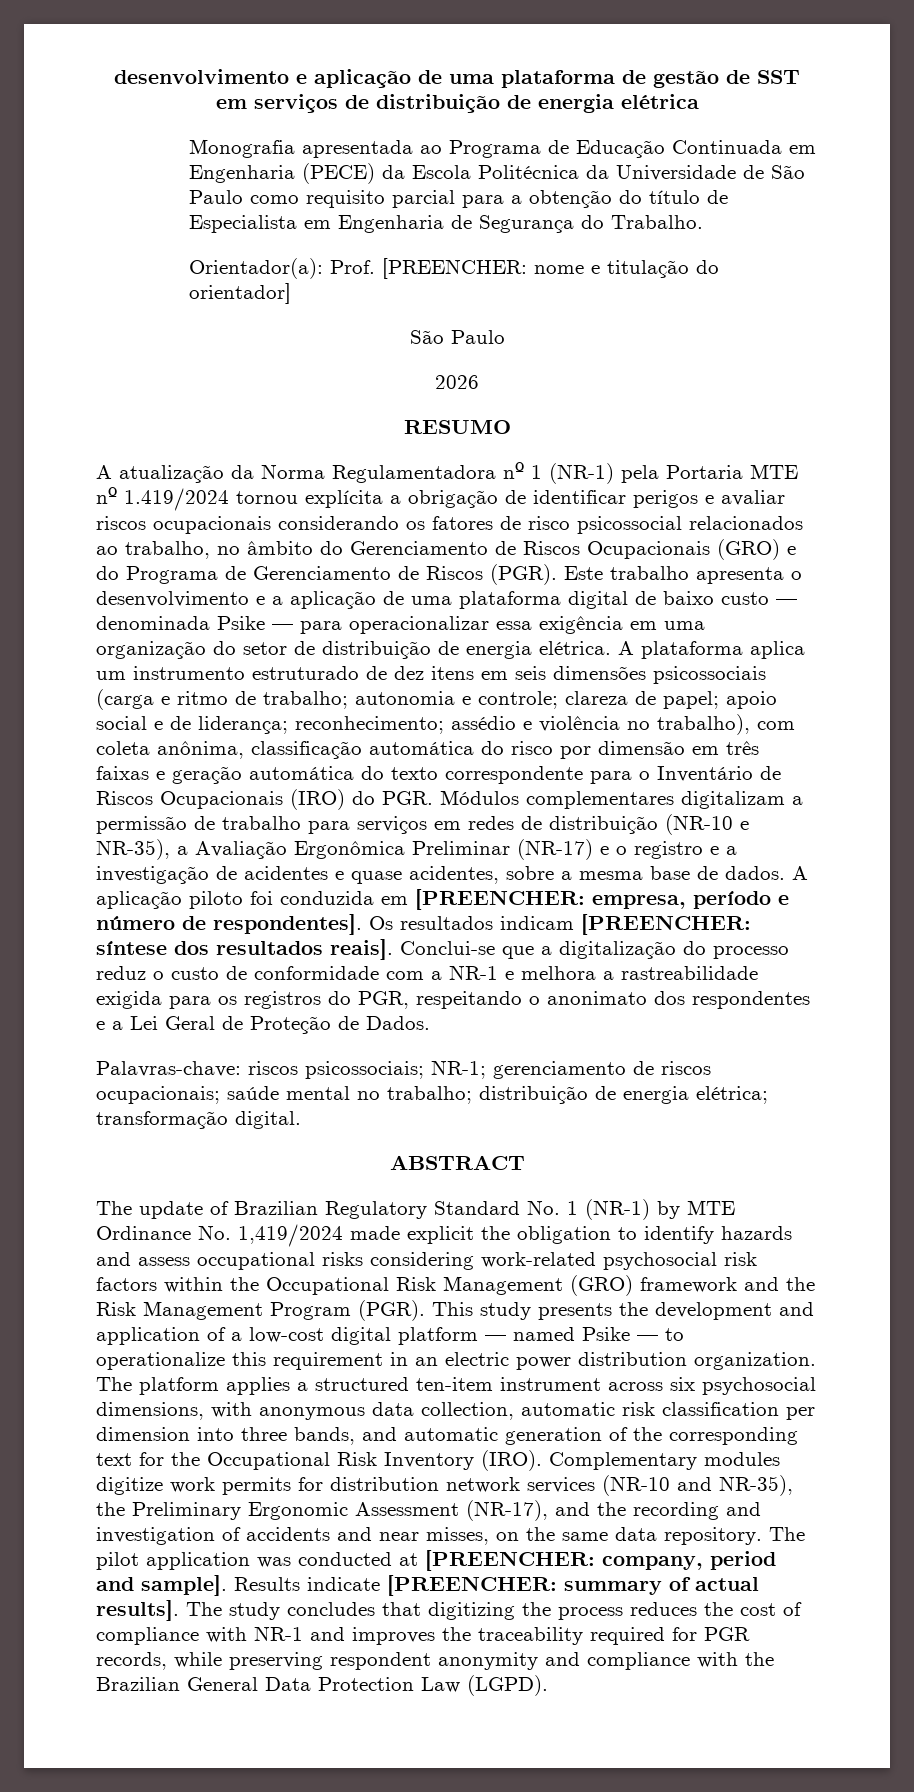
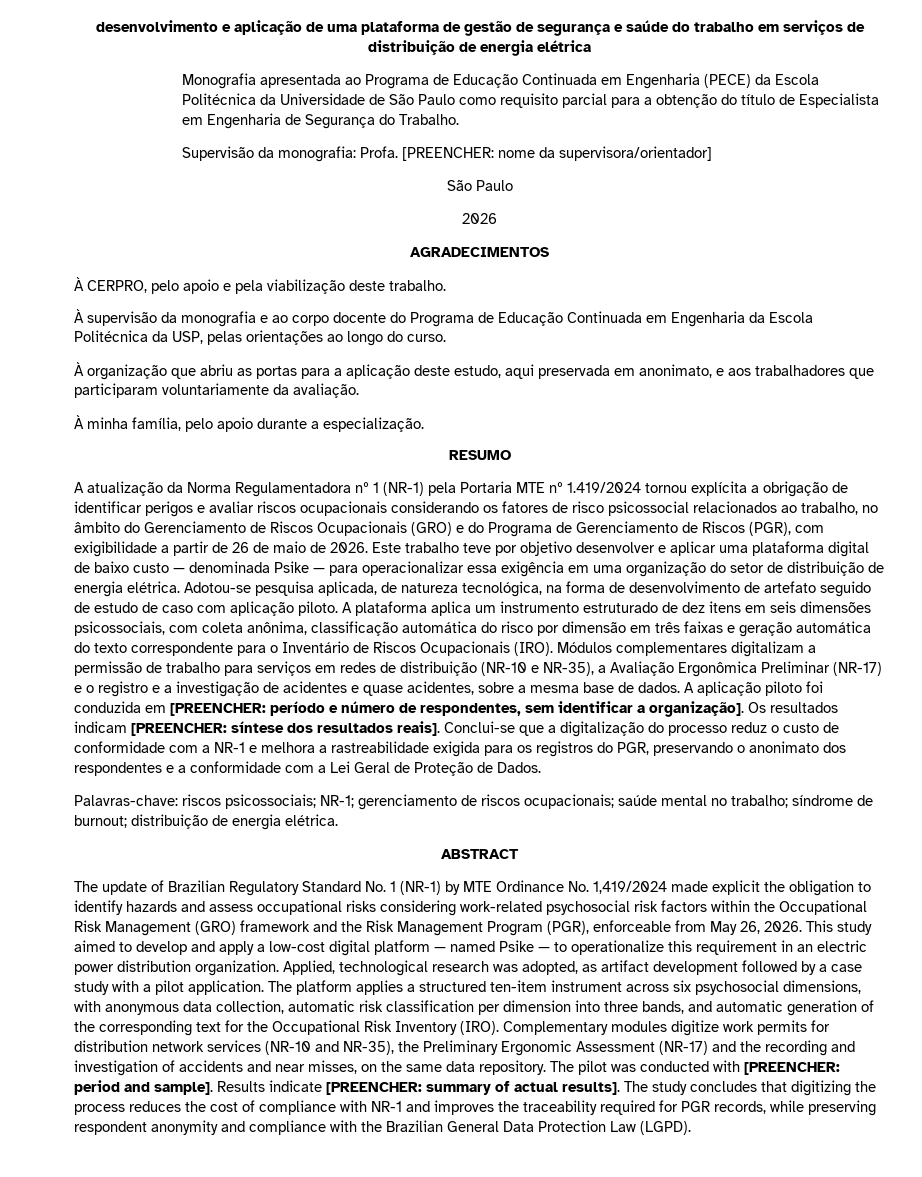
- desenvolvimento e aplicação de uma plataforma de gestão de SST em serviços de distribuição de energia elétrica
+ desenvolvimento e aplicação de uma plataforma de gestão de segurança e saúde do trabalho em serviços de distribuição de energia elétrica
- Orientador(a): Prof. [PREENCHER: nome e titulação do orientador]
+ Supervisão da monografia: Profa. [PREENCHER: nome da supervisora/orientador]
  São Paulo
  2026
+ AGRADECIMENTOS
+ À CERPRO, pelo apoio e pela viabilização deste trabalho.
+ À supervisão da monografia e ao corpo docente do Programa de Educação Continuada em Engenharia da Escola Politécnica da USP, pelas orientações ao longo do curso.
+ À organização que abriu as portas para a aplicação deste estudo, aqui preservada em anonimato, e aos trabalhadores que participaram voluntariamente da avaliação.
+ À minha família, pelo apoio durante a especialização.
- A atualização da Norma Regulamentadora nº 1 (NR-1) pela Portaria MTE nº 1.419/2024 tornou explícita a obrigação de identificar perigos e avaliar riscos ocupacionais considerando os fatores de risco psicossocial relacionados ao trabalho, no âmbito do Gerenciamento de Riscos Ocupacionais (GRO) e do Programa de Gerenciamento de Riscos (PGR). Este trabalho apresenta o desenvolvimento e a aplicação de uma plataforma digital de baixo custo — denominada Psike — para operacionalizar essa exigência em uma organização do setor de distribuição de energia elétrica.
+ A atualização da Norma Regulamentadora nº 1 (NR-1) pela Portaria MTE nº 1.419/2024 tornou explícita a obrigação de identificar perigos e avaliar riscos ocupacionais considerando os fatores de risco psicossocial relacionados ao trabalho, no âmbito do Gerenciamento de Riscos Ocupacionais (GRO) e do Programa de Gerenciamento de Riscos (PGR), com exigibilidade a partir de 26 de maio de 2026. Este trabalho teve por objetivo desenvolver e aplicar uma plataforma digital de baixo custo — denominada Psike — para operacionalizar essa exigência em uma organização do setor de distribuição de energia elétrica.
+ Adotou-se pesquisa aplicada, de natureza tecnológica, na forma de desenvolvimento de artefato seguido de estudo de caso com aplicação piloto.
- A plataforma aplica um instrumento estruturado de dez itens em seis dimensões psicossociais (carga e ritmo de trabalho; autonomia e controle; clareza de papel; apoio social e de liderança; reconhecimento; assédio e violência no trabalho), com coleta anônima, classificação automática do risco por dimensão em três faixas e geração automática do texto correspondente para o Inventário de Riscos Ocupacionais (IRO) do PGR. Módulos complementares digitalizam a permissão de trabalho para serviços em redes de distribuição (NR-10 e NR-35), a Avaliação Ergonômica Preliminar (NR-17) e o registro e a investigação de acidentes e quase acidentes, sobre a mesma base de dados.
+ A plataforma aplica um instrumento estruturado de dez itens em seis dimensões psicossociais, com coleta anônima, classificação automática do risco por dimensão em três faixas e geração automática do texto correspondente para o Inventário de Riscos Ocupacionais (IRO). Módulos complementares digitalizam a permissão de trabalho para serviços em redes de distribuição (NR-10 e NR-35), a Avaliação Ergonômica Preliminar (NR-17) e o registro e a investigação de acidentes e quase acidentes, sobre a mesma base de dados.
- A aplicação piloto foi conduzida em [PREENCHER: empresa, período e número de respondentes].
+ A aplicação piloto foi conduzida em [PREENCHER: período e número de respondentes, sem identificar a organização].
- Conclui-se que a digitalização do processo reduz o custo de conformidade com a NR-1 e melhora a rastreabilidade exigida para os registros do PGR, respeitando o anonimato dos respondentes e a Lei Geral de Proteção de Dados.
+ Conclui-se que a digitalização do processo reduz o custo de conformidade com a NR-1 e melhora a rastreabilidade exigida para os registros do PGR, preservando o anonimato dos respondentes e a conformidade com a Lei Geral de Proteção de Dados.
- Palavras-chave: riscos psicossociais; NR-1; gerenciamento de riscos ocupacionais; saúde mental no trabalho; distribuição de energia elétrica; transformação digital.
+ Palavras-chave: riscos psicossociais; NR-1; gerenciamento de riscos ocupacionais; saúde mental no trabalho; síndrome de burnout; distribuição de energia elétrica.
- The update of Brazilian Regulatory Standard No. 1 (NR-1) by MTE Ordinance No. 1,419/2024 made explicit the obligation to identify hazards and assess occupational risks considering work-related psychosocial risk factors within the Occupational Risk Management (GRO) framework and the Risk Management Program (PGR). This study presents the development and application of a low-cost digital platform — named Psike — to operationalize this requirement in an electric power distribution organization.
+ The update of Brazilian Regulatory Standard No. 1 (NR-1) by MTE Ordinance No. 1,419/2024 made explicit the obligation to identify hazards and assess occupational risks considering work-related psychosocial risk factors within the Occupational Risk Management (GRO) framework and the Risk Management Program (PGR), enforceable from May 26, 2026. This study aimed to develop and apply a low-cost digital platform — named Psike — to operationalize this requirement in an electric power distribution organization.
+ Applied, technological research was adopted, as artifact development followed by a case study with a pilot application.
- Complementary modules digitize work permits for distribution network services (NR-10 and NR-35), the Preliminary Ergonomic Assessment (NR-17), and the recording and investigation of accidents and near misses, on the same data repository.
+ Complementary modules digitize work permits for distribution network services (NR-10 and NR-35), the Preliminary Ergonomic Assessment (NR-17) and the recording and investigation of accidents and near misses, on the same data repository.
- The pilot application was conducted at [PREENCHER: company, period and sample].
+ The pilot was conducted with [PREENCHER: period and sample].

